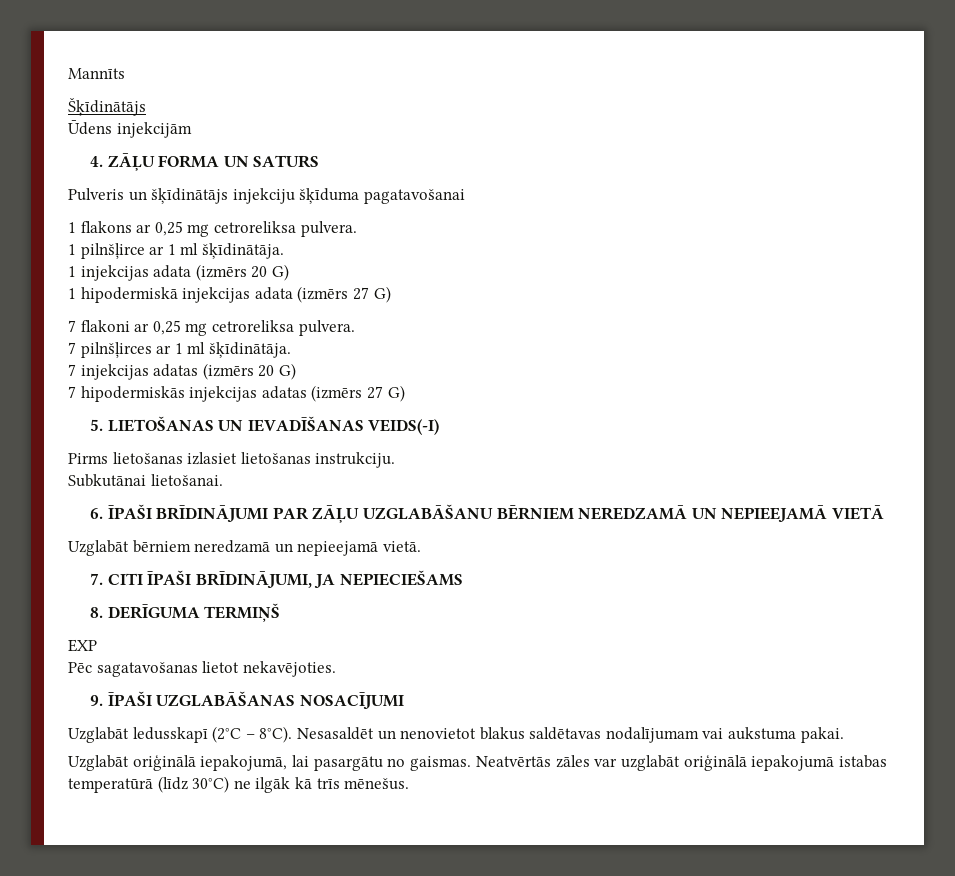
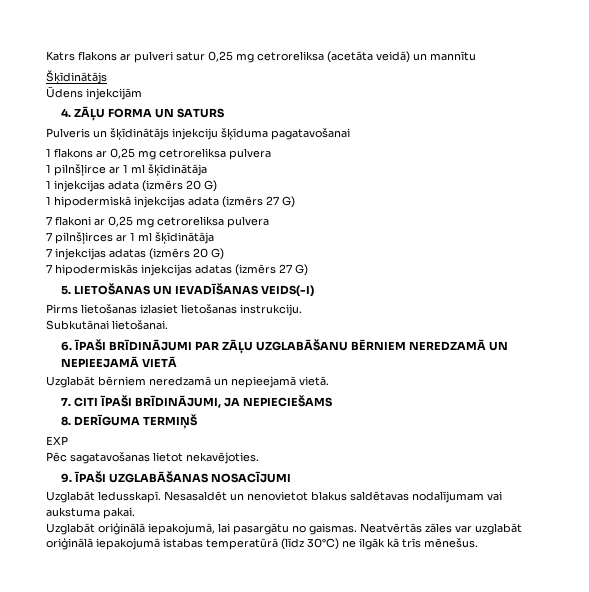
- Mannīts
+ Katrs flakons ar pulveri satur 0,25 mg cetroreliksa (acetāta veidā) un mannītu
- 1 flakons ar 0,25 mg cetroreliksa pulvera.
+ 1 flakons ar 0,25 mg cetroreliksa pulvera
- 1 pilnšļirce ar 1 ml šķīdinātāja.
+ 1 pilnšļirce ar 1 ml šķīdinātāja
- 7 flakoni ar 0,25 mg cetroreliksa pulvera.
+ 7 flakoni ar 0,25 mg cetroreliksa pulvera
- 7 pilnšļirces ar 1 ml šķīdinātāja.
+ 7 pilnšļirces ar 1 ml šķīdinātāja
- Uzglabāt ledusskapī (2°C – 8°C).
+ Uzglabāt ledusskapī.

